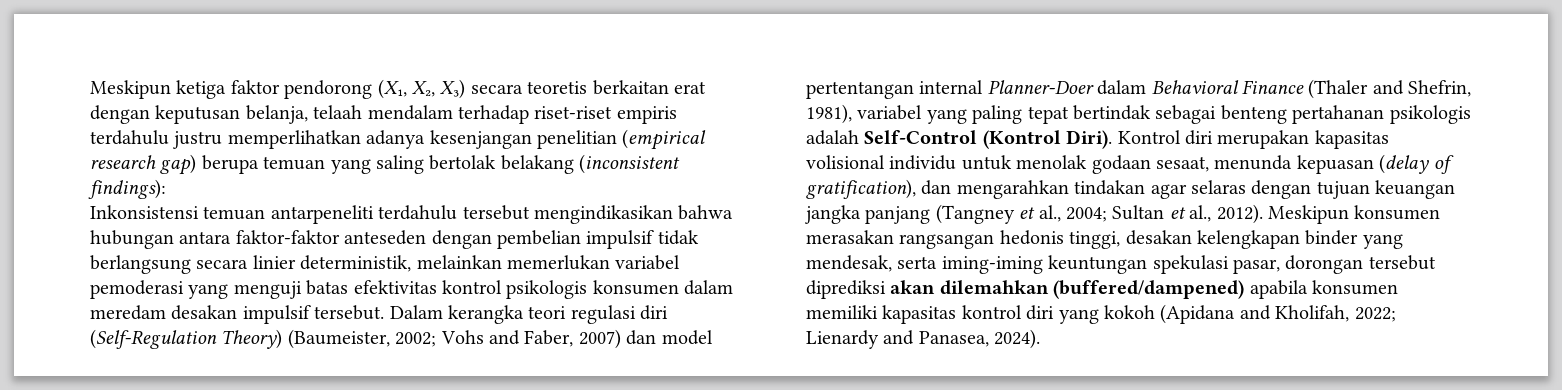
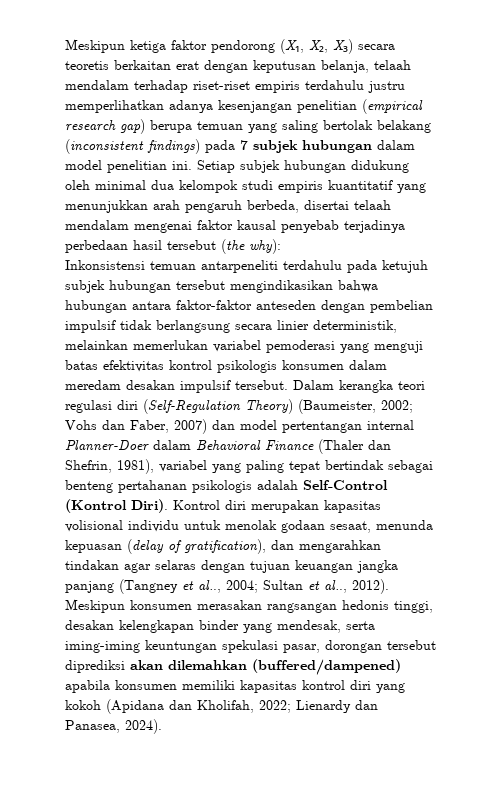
- Meskipun ketiga faktor pendorong (X₁, X₂, X₃) secara teoretis berkaitan erat dengan keputusan belanja, telaah mendalam terhadap riset-riset empiris terdahulu justru memperlihatkan adanya kesenjangan penelitian (empirical research gap) berupa temuan yang saling bertolak belakang (inconsistent findings):
+ Meskipun ketiga faktor pendorong (X₁, X₂, X₃) secara teoretis berkaitan erat dengan keputusan belanja, telaah mendalam terhadap riset-riset empiris terdahulu justru memperlihatkan adanya kesenjangan penelitian (empirical research gap) berupa temuan yang saling bertolak belakang (inconsistent findings) pada 7 subjek hubungan dalam model penelitian ini. Setiap subjek hubungan didukung oleh minimal dua kelompok studi empiris kuantitatif yang menunjukkan arah pengaruh berbeda, disertai telaah mendalam mengenai faktor kausal penyebab terjadinya perbedaan hasil tersebut (the why):
- Inkonsistensi temuan antarpeneliti terdahulu tersebut mengindikasikan bahwa hubungan antara faktor-faktor anteseden dengan pembelian impulsif tidak berlangsung secara linier deterministik, melainkan memerlukan variabel pemoderasi yang menguji batas efektivitas kontrol psikologis konsumen dalam meredam desakan impulsif tersebut.
+ Inkonsistensi temuan antarpeneliti terdahulu pada ketujuh subjek hubungan tersebut mengindikasikan bahwa hubungan antara faktor-faktor anteseden dengan pembelian impulsif tidak berlangsung secara linier deterministik, melainkan memerlukan variabel pemoderasi yang menguji batas efektivitas kontrol psikologis konsumen dalam meredam desakan impulsif tersebut.
- Dalam kerangka teori regulasi diri (Self-Regulation Theory) (Baumeister, 2002; Vohs and Faber, 2007) dan model pertentangan internal Planner-Doer dalam Behavioral Finance (Thaler and Shefrin, 1981), variabel yang paling tepat bertindak sebagai benteng pertahanan psikologis adalah Self-Control (Kontrol Diri).
+ Dalam kerangka teori regulasi diri (Self-Regulation Theory) (Baumeister, 2002; Vohs dan Faber, 2007) dan model pertentangan internal Planner-Doer dalam Behavioral Finance (Thaler dan Shefrin, 1981), variabel yang paling tepat bertindak sebagai benteng pertahanan psikologis adalah Self-Control (Kontrol Diri).
- Kontrol diri merupakan kapasitas volisional individu untuk menolak godaan sesaat, menunda kepuasan (delay of gratification), dan mengarahkan tindakan agar selaras dengan tujuan keuangan jangka panjang (Tangney et al., 2004; Sultan et al., 2012).
+ Kontrol diri merupakan kapasitas volisional individu untuk menolak godaan sesaat, menunda kepuasan (delay of gratification), dan mengarahkan tindakan agar selaras dengan tujuan keuangan jangka panjang (Tangney et al.., 2004; Sultan et al.., 2012).
- Meskipun konsumen merasakan rangsangan hedonis tinggi, desakan kelengkapan binder yang mendesak, serta iming-iming keuntungan spekulasi pasar, dorongan tersebut diprediksi akan dilemahkan (buffered/dampened) apabila konsumen memiliki kapasitas kontrol diri yang kokoh (Apidana and Kholifah, 2022; Lienardy and Panasea, 2024).
+ Meskipun konsumen merasakan rangsangan hedonis tinggi, desakan kelengkapan binder yang mendesak, serta iming-iming keuntungan spekulasi pasar, dorongan tersebut diprediksi akan dilemahkan (buffered/dampened) apabila konsumen memiliki kapasitas kontrol diri yang kokoh (Apidana dan Kholifah, 2022; Lienardy dan Panasea, 2024).

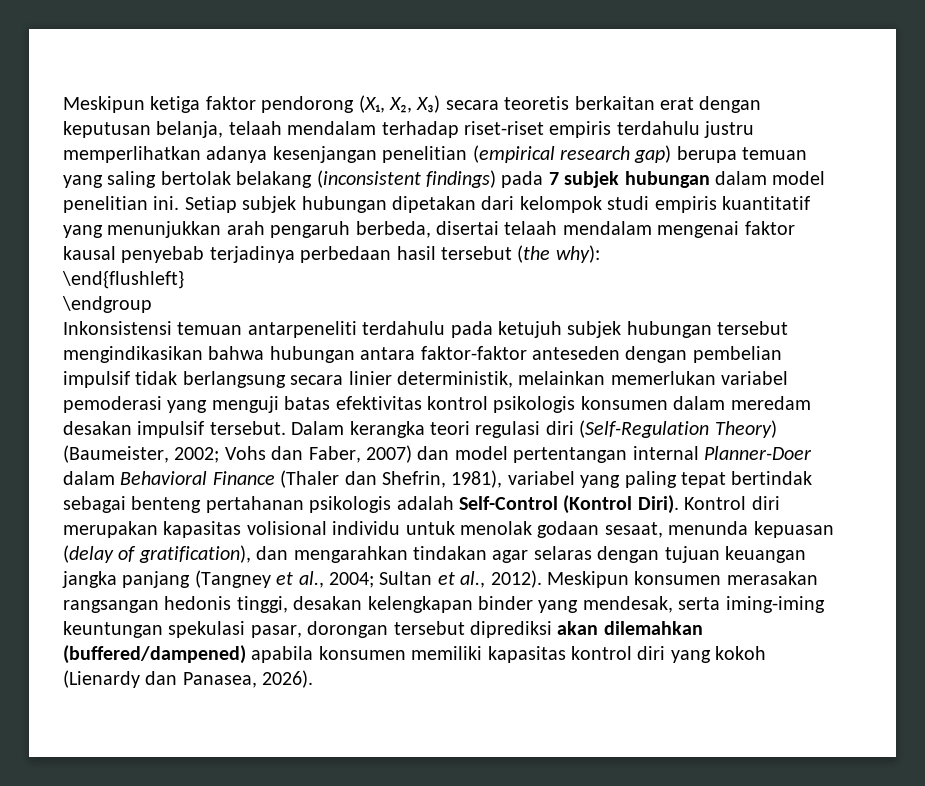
- Setiap subjek hubungan didukung oleh minimal dua kelompok studi empiris kuantitatif yang menunjukkan arah pengaruh berbeda, disertai telaah mendalam mengenai faktor kausal penyebab terjadinya perbedaan hasil tersebut (the why):
+ Setiap subjek hubungan dipetakan dari kelompok studi empiris kuantitatif yang menunjukkan arah pengaruh berbeda, disertai telaah mendalam mengenai faktor kausal penyebab terjadinya perbedaan hasil tersebut (the why):
+ \end{flushleft}
+ \endgroup
- Kontrol diri merupakan kapasitas volisional individu untuk menolak godaan sesaat, menunda kepuasan (delay of gratification), dan mengarahkan tindakan agar selaras dengan tujuan keuangan jangka panjang (Tangney et al.., 2004; Sultan et al.., 2012).
+ Kontrol diri merupakan kapasitas volisional individu untuk menolak godaan sesaat, menunda kepuasan (delay of gratification), dan mengarahkan tindakan agar selaras dengan tujuan keuangan jangka panjang (Tangney et al., 2004; Sultan et al., 2012).
- Meskipun konsumen merasakan rangsangan hedonis tinggi, desakan kelengkapan binder yang mendesak, serta iming-iming keuntungan spekulasi pasar, dorongan tersebut diprediksi akan dilemahkan (buffered/dampened) apabila konsumen memiliki kapasitas kontrol diri yang kokoh (Apidana dan Kholifah, 2022; Lienardy dan Panasea, 2024).
+ Meskipun konsumen merasakan rangsangan hedonis tinggi, desakan kelengkapan binder yang mendesak, serta iming-iming keuntungan spekulasi pasar, dorongan tersebut diprediksi akan dilemahkan (buffered/dampened) apabila konsumen memiliki kapasitas kontrol diri yang kokoh (Lienardy dan Panasea, 2026).

